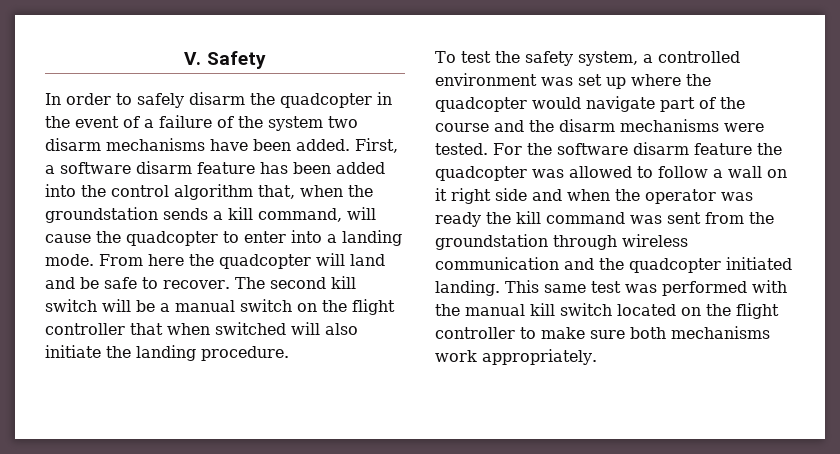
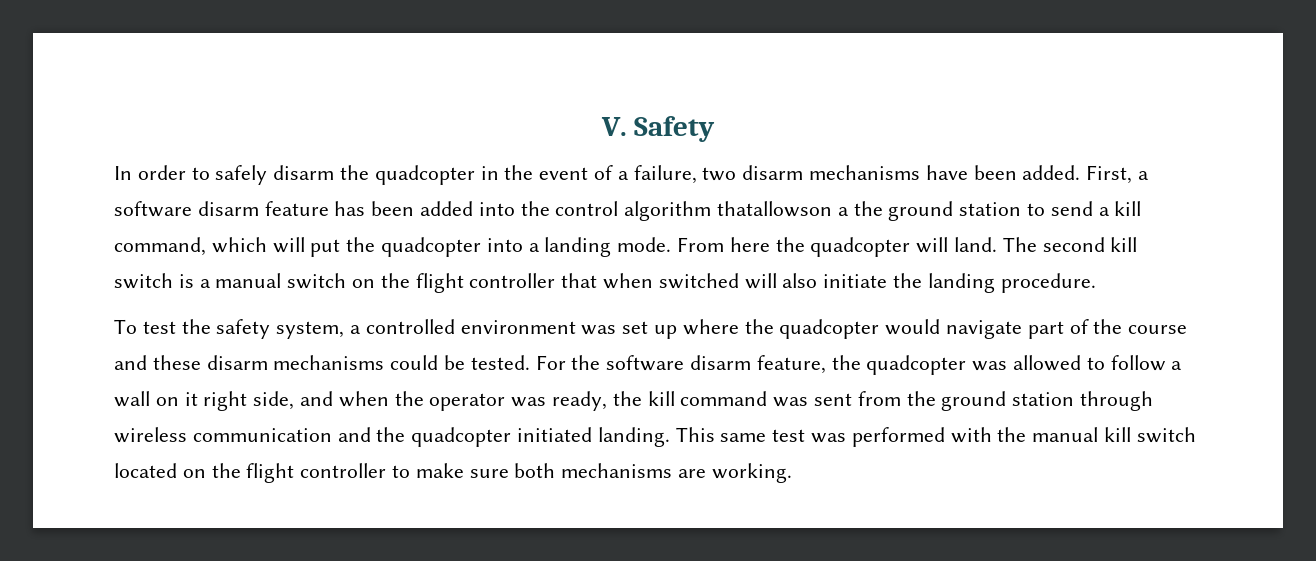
- In order to safely disarm the quadcopter in the event of a failure of the system two disarm mechanisms have been added.
+ In order to safely disarm the quadcopter in the event of a failure, two disarm mechanisms have been added.
- First, a software disarm feature has been added into the control algorithm that, when the groundstation sends a kill command, will cause the quadcopter to enter into a landing mode.
+ First, a software disarm feature has been added into the control algorithm thatallowson a the ground station to send a kill command, which will put the quadcopter into a landing mode.
- From here the quadcopter will land and be safe to recover.
+ From here the quadcopter will land.
- The second kill switch will be a manual switch on the flight controller that when switched will also initiate the landing procedure.
+ The second kill switch is a manual switch on the flight controller that when switched will also initiate the landing procedure.
- To test the safety system, a controlled environment was set up where the quadcopter would navigate part of the course and the disarm mechanisms were tested.
+ To test the safety system, a controlled environment was set up where the quadcopter would navigate part of the course and these disarm mechanisms could be tested.
- For the software disarm feature the quadcopter was allowed to follow a wall on it right side and when the operator was ready the kill command was sent from the groundstation through wireless communication and the quadcopter initiated landing.
+ For the software disarm feature, the quadcopter was allowed to follow a wall on it right side, and when the operator was ready, the kill command was sent from the ground station through wireless communication and the quadcopter initiated landing.
- This same test was performed with the manual kill switch located on the flight controller to make sure both mechanisms work appropriately.
+ This same test was performed with the manual kill switch located on the flight controller to make sure both mechanisms are working.

